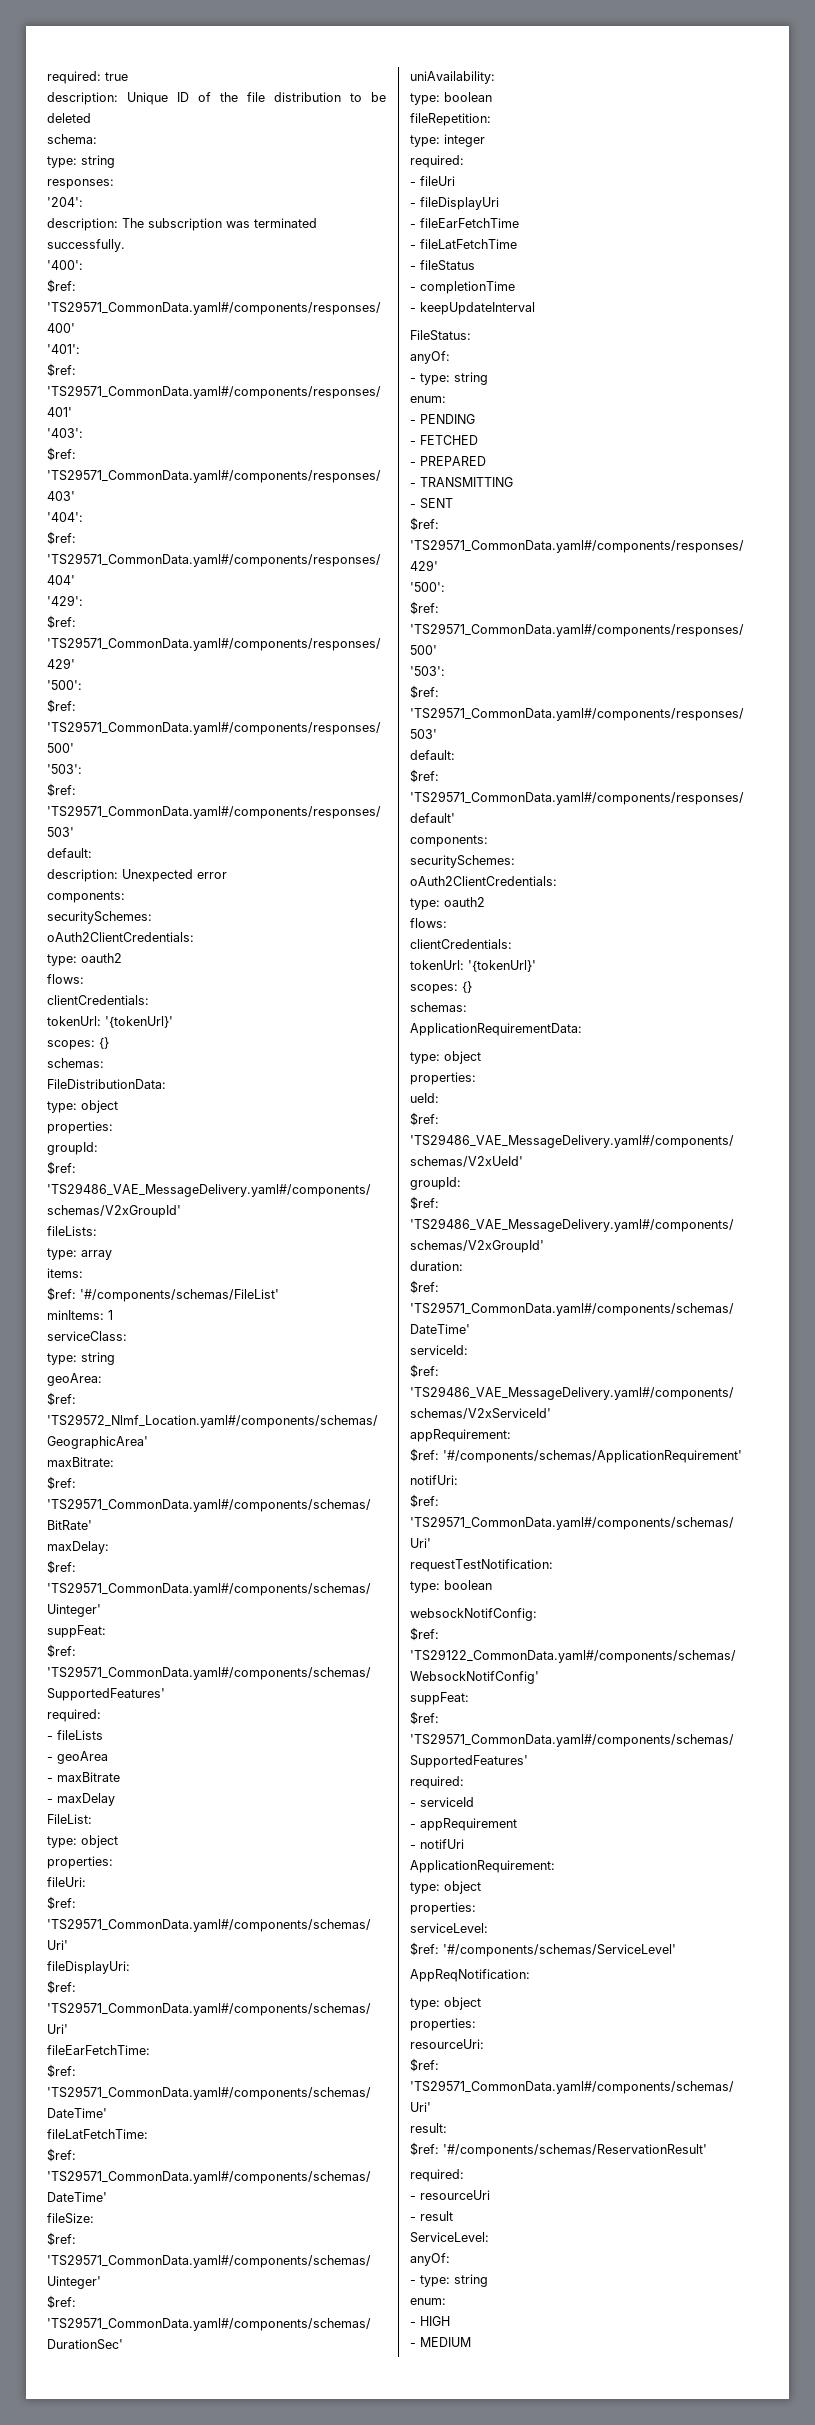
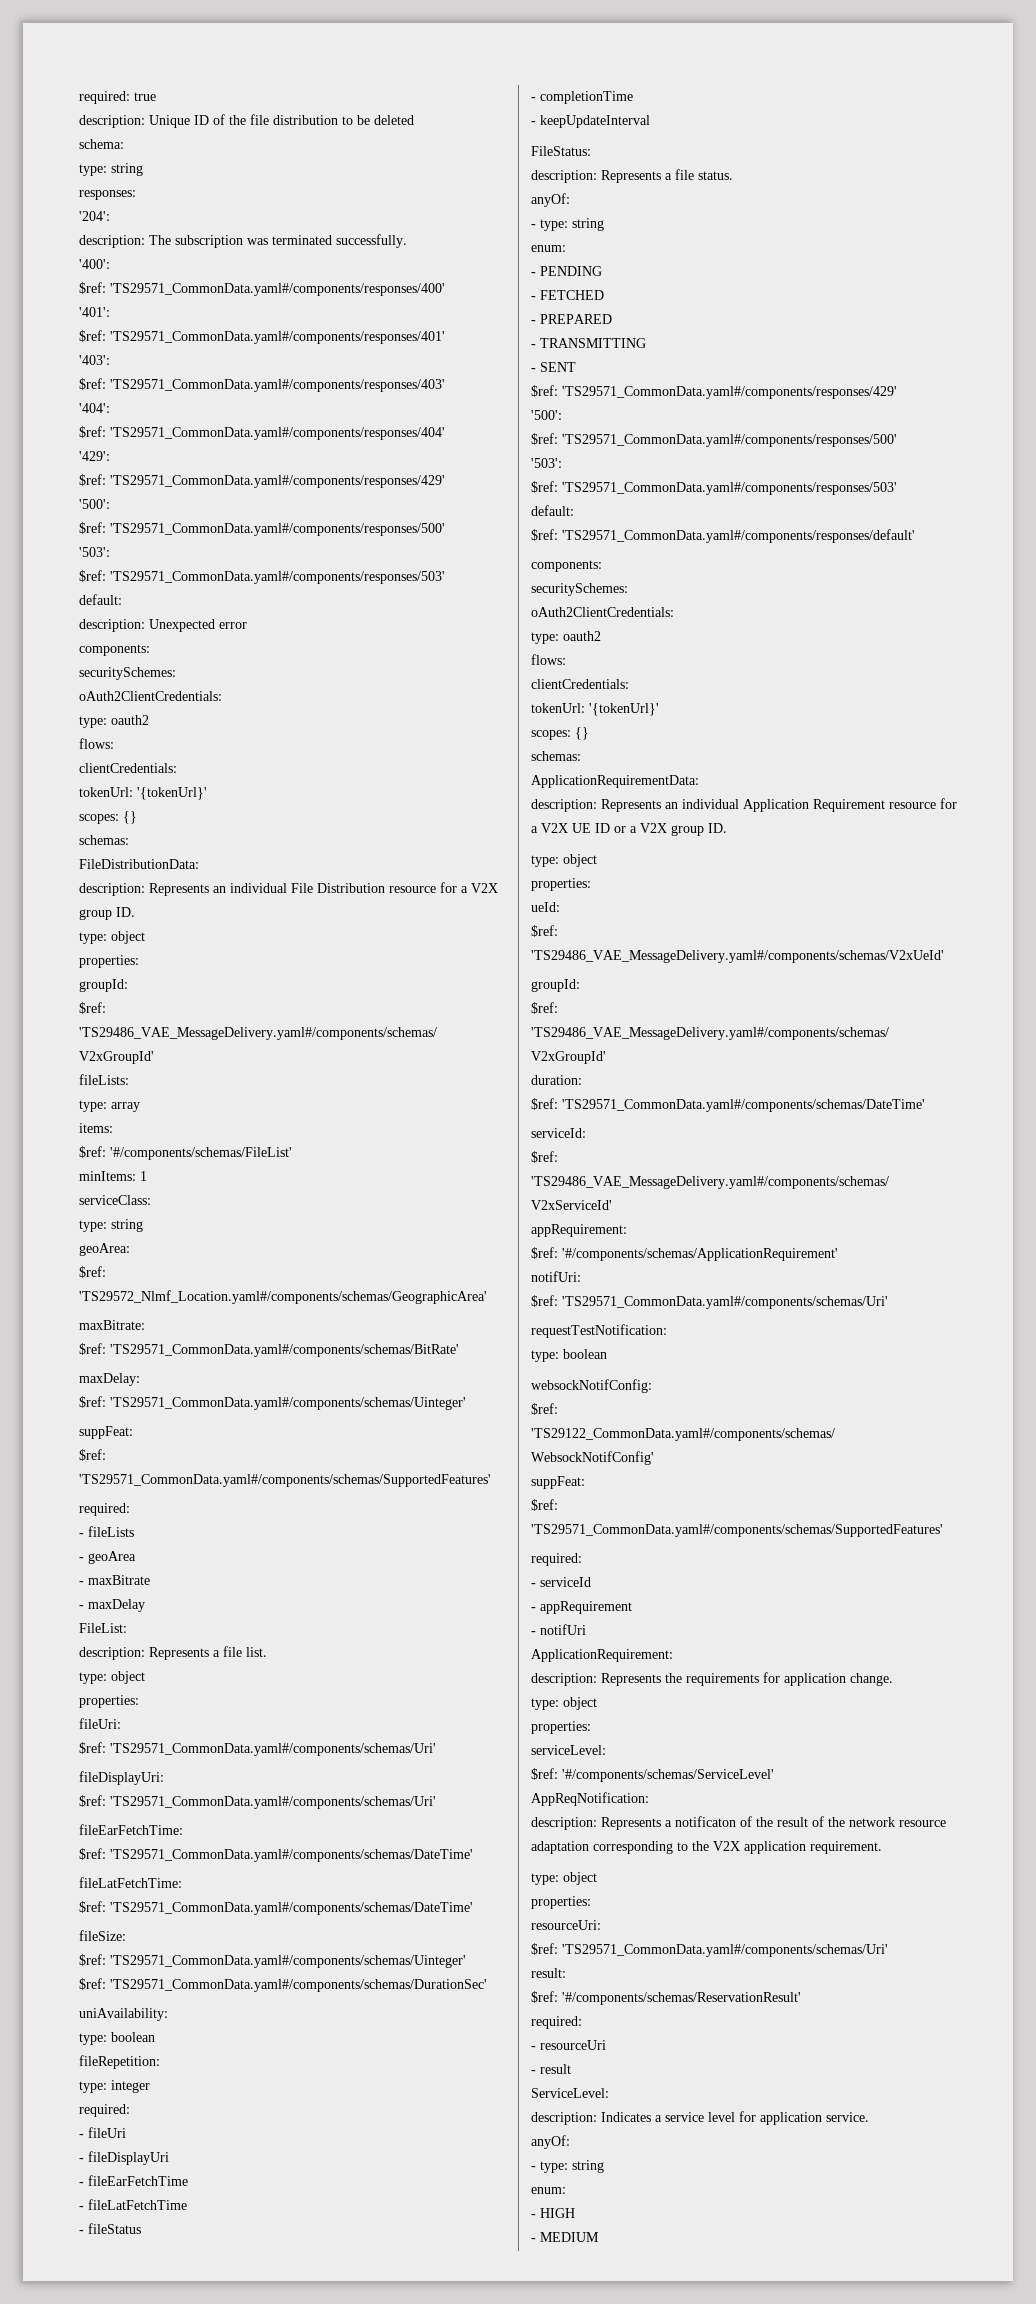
+ description: Represents an individual File Distribution resource for a V2X group ID.
+ description: Represents a file list.
+ description: Represents a file status.
+ description: Represents an individual Application Requirement resource for a V2X UE ID or a V2X group ID.
+ description: Represents the requirements for application change.
+ description: Represents a notificaton of the result of the network resource adaptation corresponding to the V2X application requirement.
+ description: Indicates a service level for application service.

